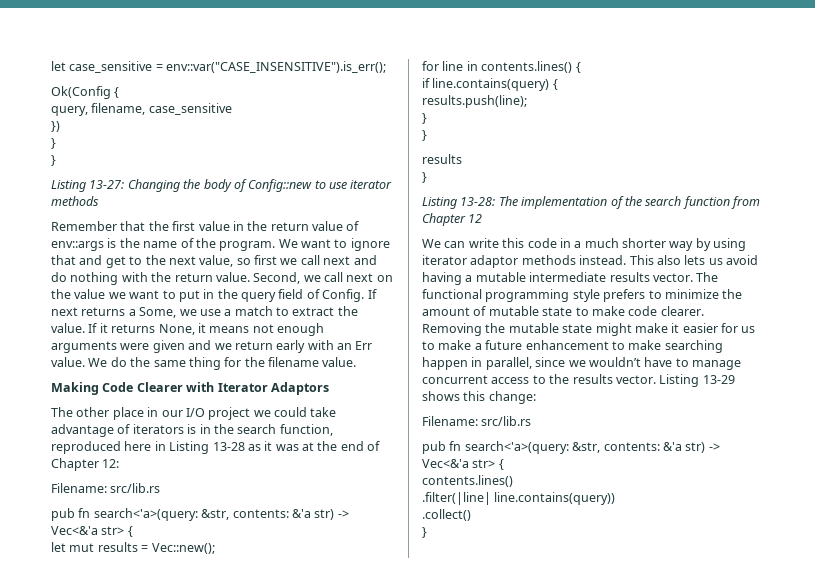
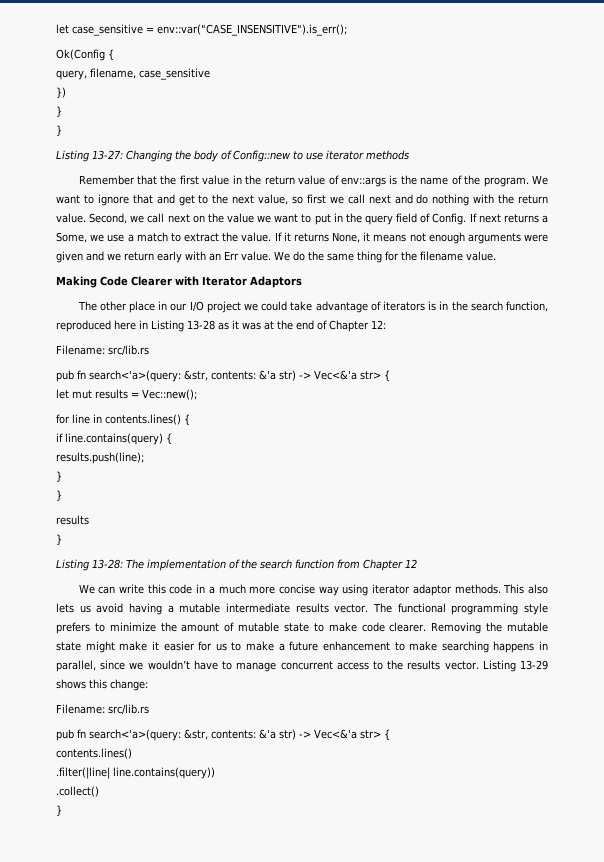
- We can write this code in a much shorter way by using iterator adaptor methods instead.
+ We can write this code in a much more concise way using iterator adaptor methods.
- Removing the mutable state might make it easier for us to make a future enhancement to make searching happen in parallel, since we wouldn’t have to manage concurrent access to the results vector.
+ Removing the mutable state might make it easier for us to make a future enhancement to make searching happens in parallel, since we wouldn’t have to manage concurrent access to the results vector.

